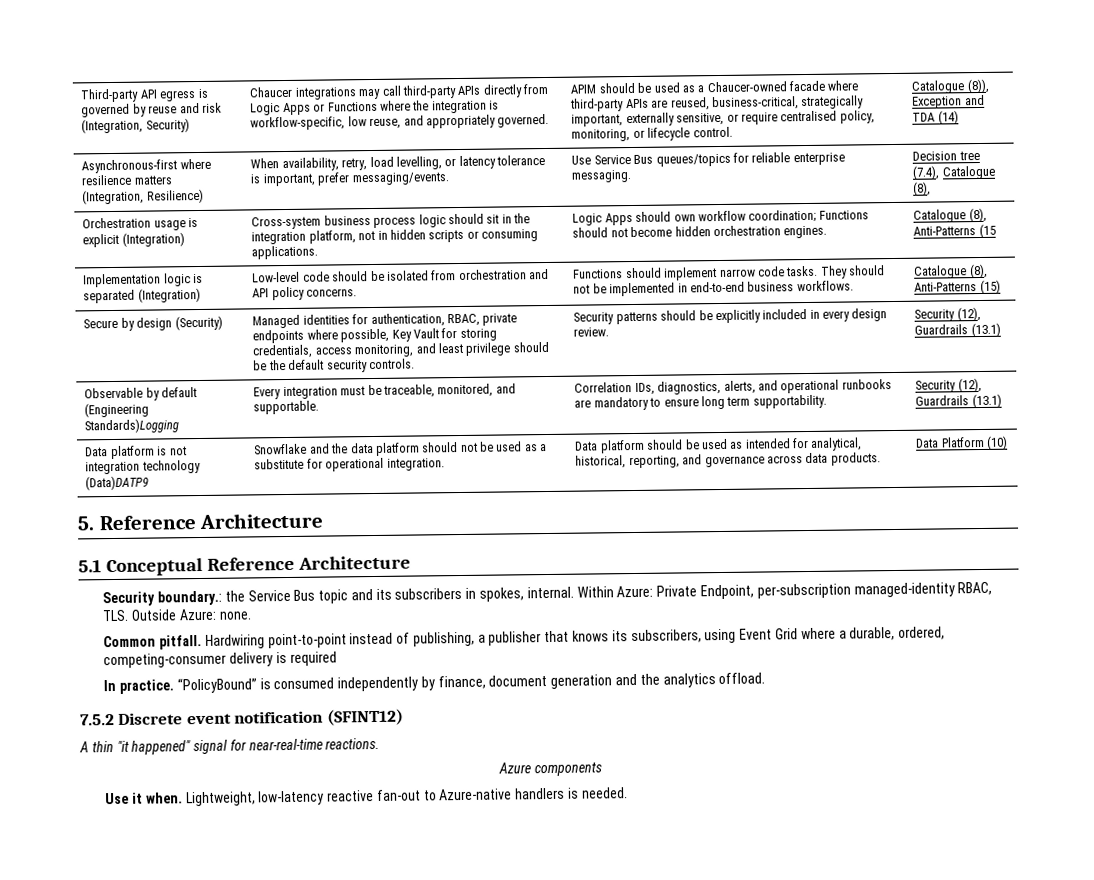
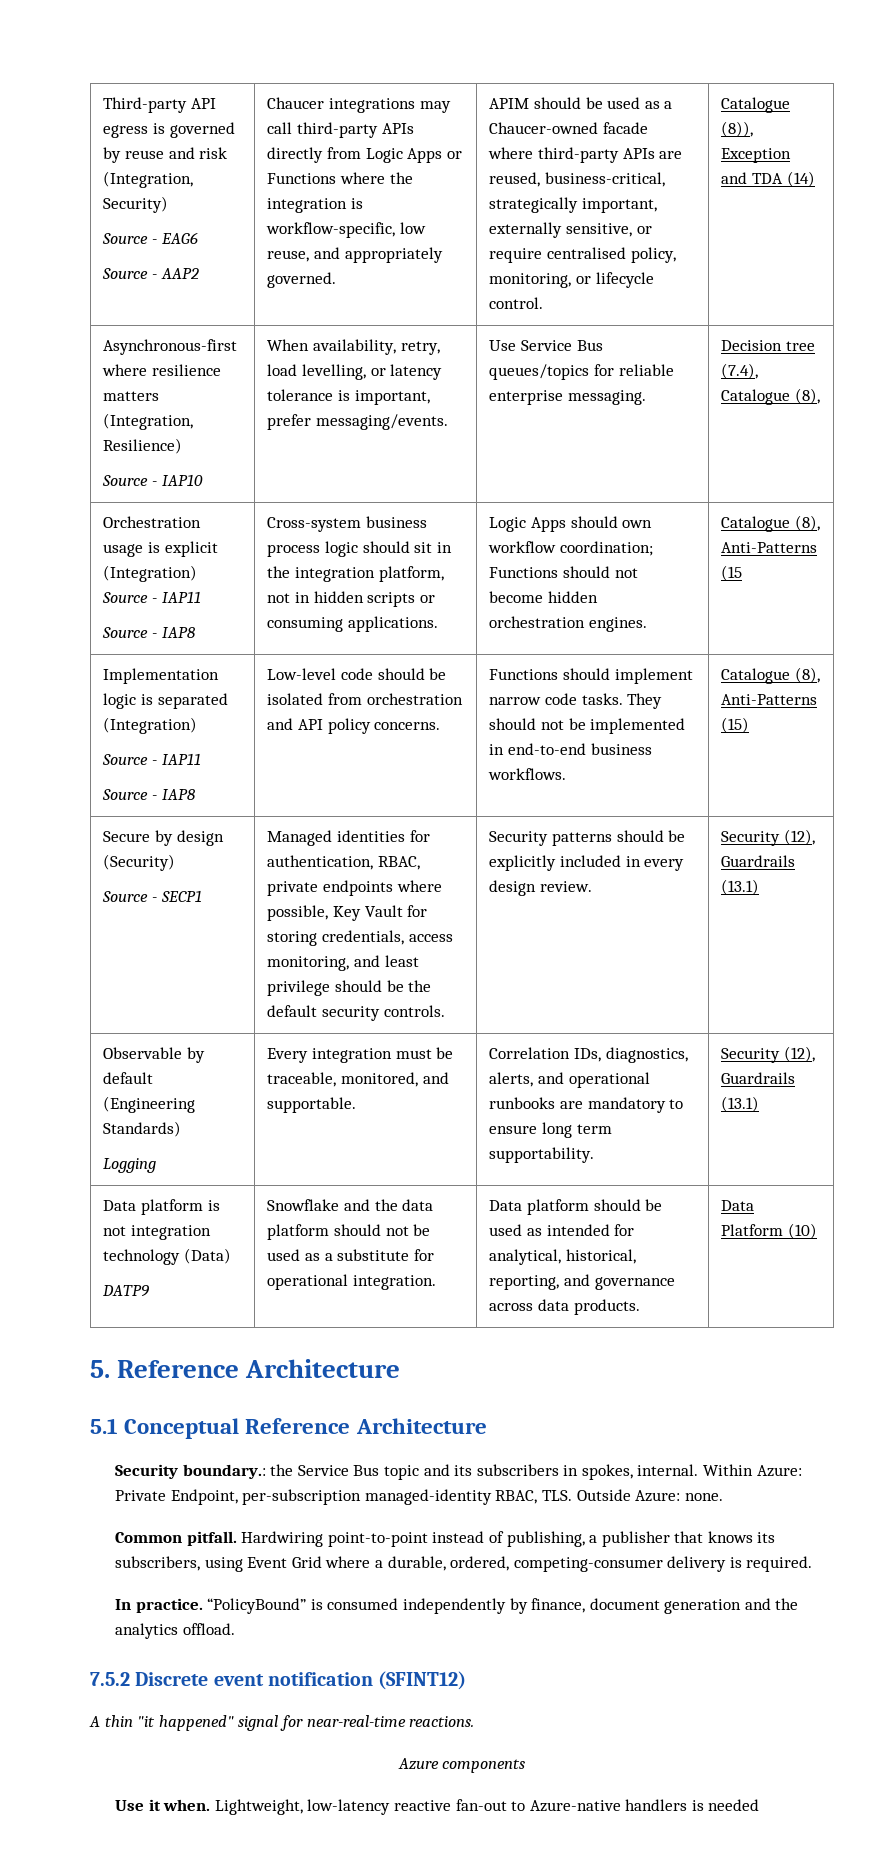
+ Source - EAG6
+ Source - AAP2
- Asynchronous-first where resilience matters (Integration, Resilience) | When availability, retry, load levelling, or latency tolerance is important, prefer messaging/events. | Use Service Bus queues/topics for reliable enterprise messaging. | Decision tree (7.4), Catalogue (8),
+ Asynchronous-first where resilience matters (Integration, Resilience)
+ Source - IAP10 | When availability, retry, load levelling, or latency tolerance is important, prefer messaging/events. | Use Service Bus queues/topics for reliable enterprise messaging. | Decision tree (7.4), Catalogue (8),
- Orchestration usage is explicit (Integration)
+ Orchestration usage is explicit (Integration) Source - IAP11
+ Source - IAP8
  Implementation logic is separated (Integration)
+ Source - IAP11
+ Source - IAP8
+ Source - SECP1
- Observable by default (Engineering Standards)Logging | Every integration must be traceable, monitored, and supportable. | Correlation IDs, diagnostics, alerts, and operational runbooks are mandatory to ensure long term supportability. | Security (12), Guardrails (13.1)
+ Observable by default (Engineering Standards)
+ Logging | Every integration must be traceable, monitored, and supportable. | Correlation IDs, diagnostics, alerts, and operational runbooks are mandatory to ensure long term supportability. | Security (12), Guardrails (13.1)
- Data platform is not integration technology (Data)DATP9
+ Data platform is not integration technology (Data)
+ DATP9
- Hardwiring point-to-point instead of publishing, a publisher that knows its subscribers, using Event Grid where a durable, ordered, competing-consumer delivery is required
+ Hardwiring point-to-point instead of publishing, a publisher that knows its subscribers, using Event Grid where a durable, ordered, competing-consumer delivery is required.
- Lightweight, low-latency reactive fan-out to Azure-native handlers is needed.
+ Lightweight, low-latency reactive fan-out to Azure-native handlers is needed

